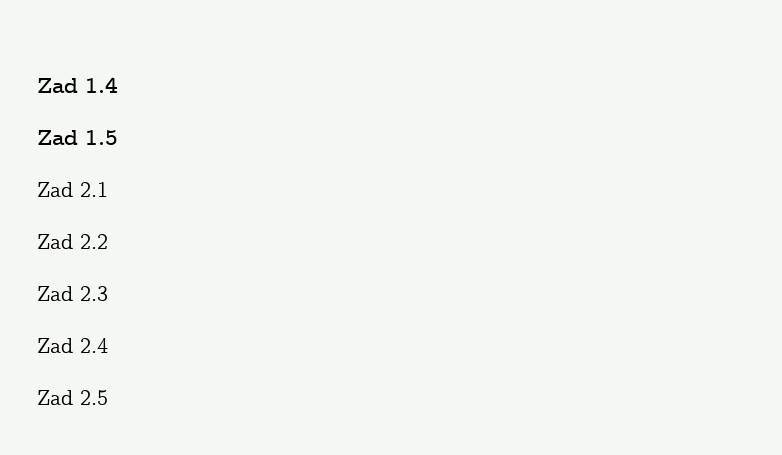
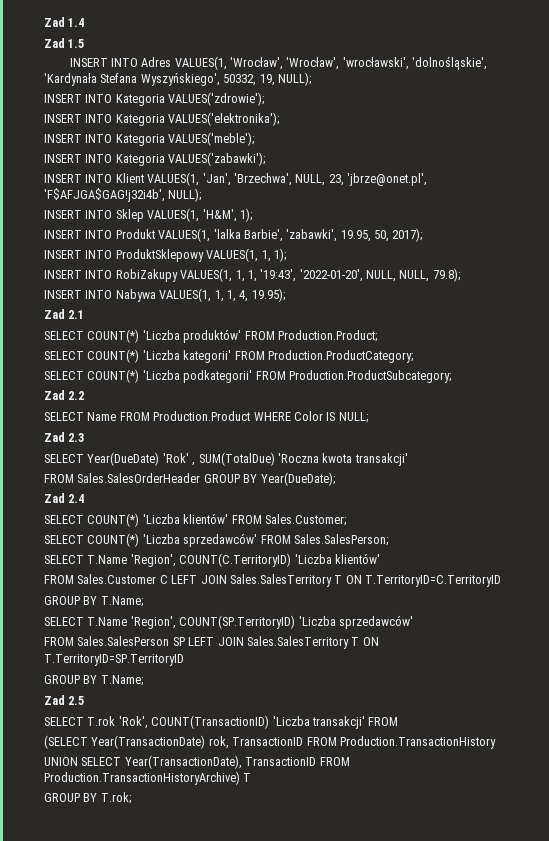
+ INSERT INTO Adres VALUES(1, 'Wrocław', 'Wrocław', 'wrocławski', 'dolnośląskie', 'Kardynała Stefana Wyszyńskiego', 50332, 19, NULL);
+ INSERT INTO Kategoria VALUES('zdrowie');
+ INSERT INTO Kategoria VALUES('elektronika');
+ INSERT INTO Kategoria VALUES('meble');
+ INSERT INTO Kategoria VALUES('zabawki');
+ INSERT INTO Klient VALUES(1, 'Jan', 'Brzechwa', NULL, 23, 'jbrze@onet.pl', 'F$AFJGA$GAG!j32i4b', NULL);
+ INSERT INTO Sklep VALUES(1, 'H&M', 1);
+ INSERT INTO Produkt VALUES(1, 'lalka Barbie', 'zabawki', 19.95, 50, 2017);
+ INSERT INTO ProduktSklepowy VALUES(1, 1, 1);
+ INSERT INTO RobiZakupy VALUES(1, 1, 1, '19:43', '2022-01-20', NULL, NULL, 79.8);
+ INSERT INTO Nabywa VALUES(1, 1, 1, 4, 19.95);
  Zad 2.1
+ SELECT COUNT(*) 'Liczba produktów' FROM Production.Product;
+ SELECT COUNT(*) 'Liczba kategorii' FROM Production.ProductCategory;
+ SELECT COUNT(*) 'Liczba podkategorii' FROM Production.ProductSubcategory;
  Zad 2.2
+ SELECT Name FROM Production.Product WHERE Color IS NULL;
  Zad 2.3
+ SELECT Year(DueDate) 'Rok' , SUM(TotalDue) 'Roczna kwota transakcji'
+ FROM Sales.SalesOrderHeader GROUP BY Year(DueDate);
  Zad 2.4
+ SELECT COUNT(*) 'Liczba klientów' FROM Sales.Customer;
+ SELECT COUNT(*) 'Liczba sprzedawców' FROM Sales.SalesPerson;
+ SELECT T.Name 'Region', COUNT(C.TerritoryID) 'Liczba klientów'
+ FROM Sales.Customer C LEFT JOIN Sales.SalesTerritory T ON T.TerritoryID=C.TerritoryID
+ GROUP BY T.Name;
+ SELECT T.Name 'Region', COUNT(SP.TerritoryID) 'Liczba sprzedawców'
+ FROM Sales.SalesPerson SP LEFT JOIN Sales.SalesTerritory T ON T.TerritoryID=SP.TerritoryID
+ GROUP BY T.Name;
  Zad 2.5
+ SELECT T.rok 'Rok', COUNT(TransactionID) 'Liczba transakcji' FROM
+ (SELECT Year(TransactionDate) rok, TransactionID FROM Production.TransactionHistory
+ UNION SELECT Year(TransactionDate), TransactionID FROM Production.TransactionHistoryArchive) T
+ GROUP BY T.rok;

